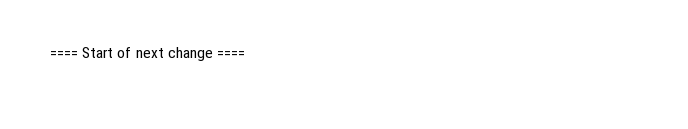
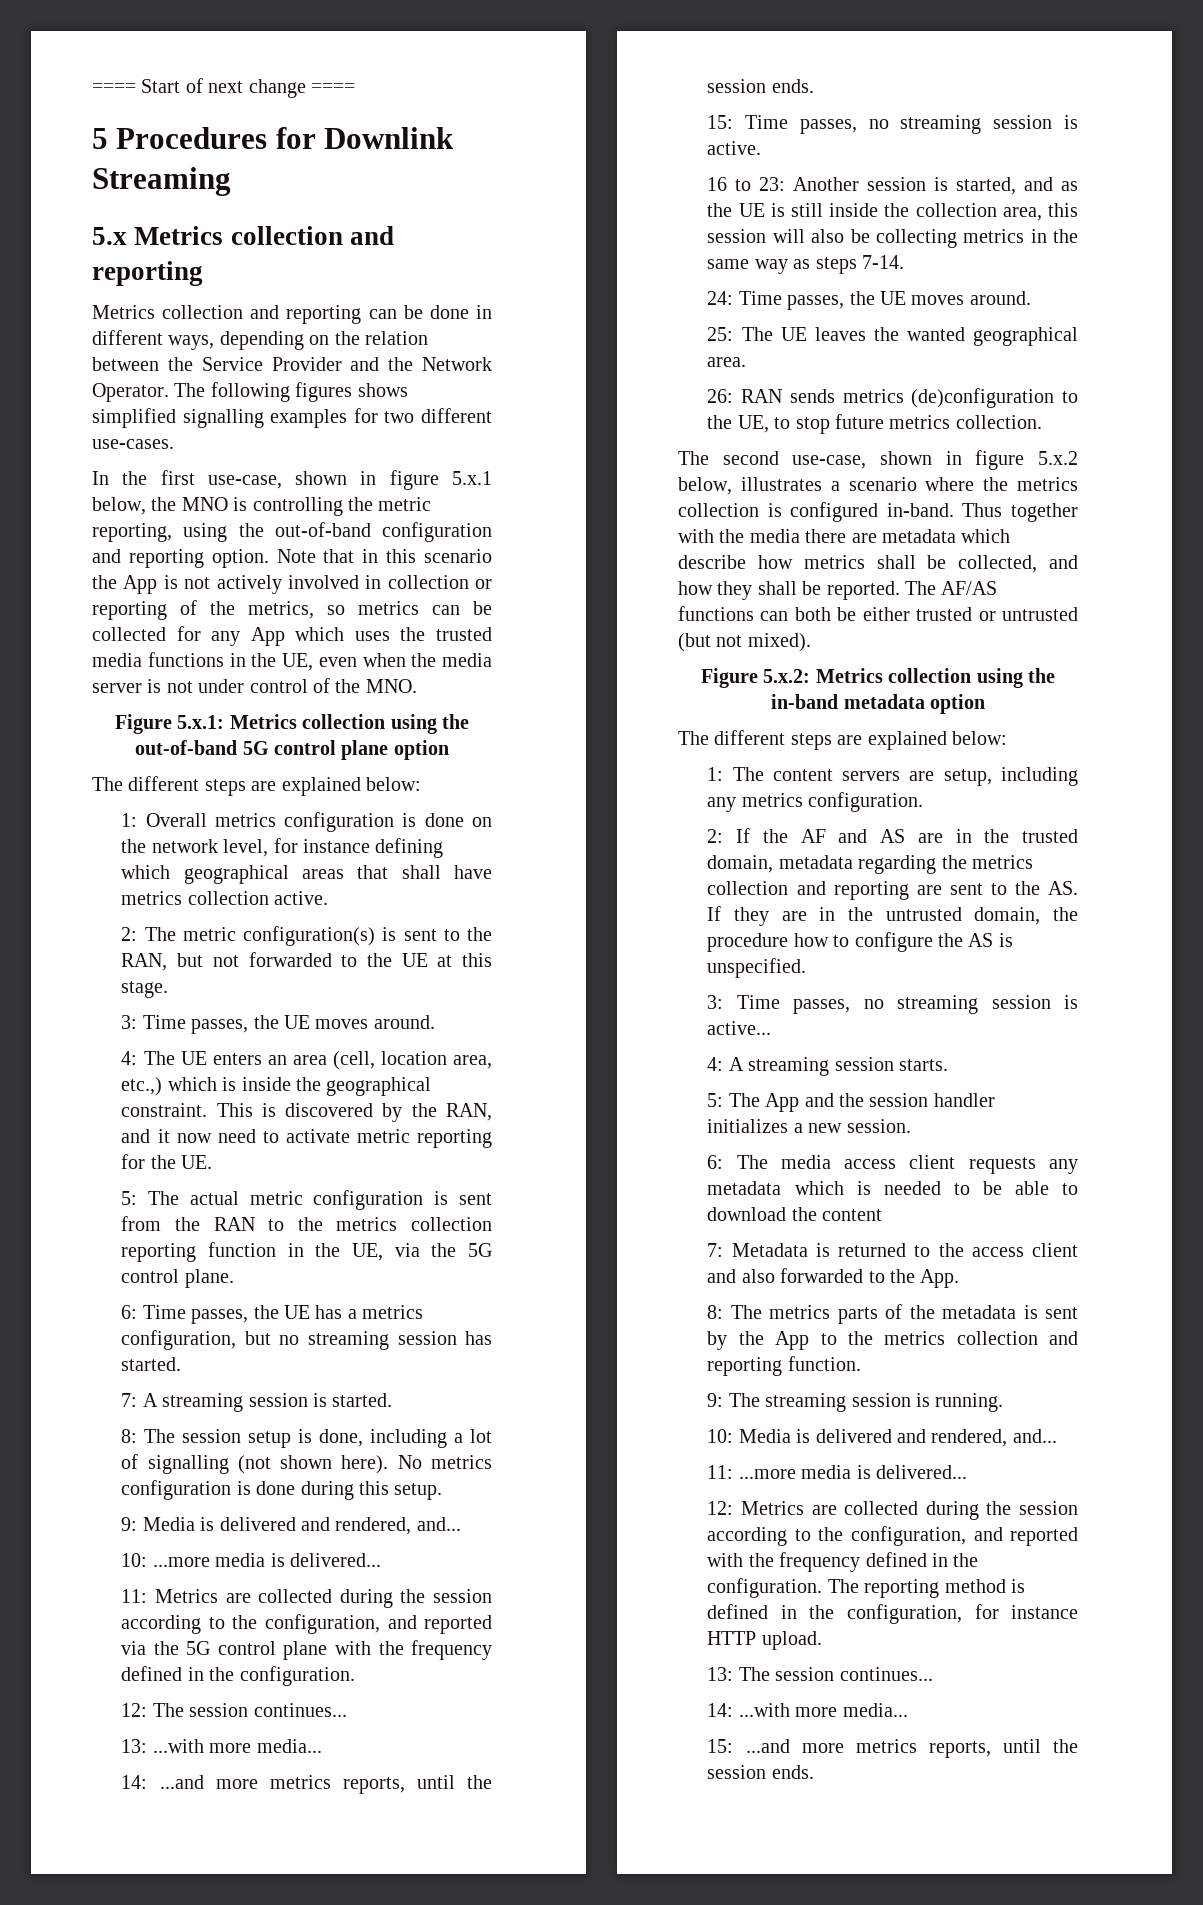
+ 5 Procedures for Downlink Streaming
+ 5.x Metrics collection and reporting
+ Metrics collection and reporting can be done in different ways, depending on the relation between the Service Provider and the Network Operator. The following figures shows simplified signalling examples for two different use-cases.
+ In the first use-case, shown in figure 5.x.1 below, the MNO is controlling the metric reporting, using the out-of-band configuration and reporting option. Note that in this scenario the App is not actively involved in collection or reporting of the metrics, so metrics can be collected for any App which uses the trusted media functions in the UE, even when the media server is not under control of the MNO.
+ Figure 5.x.1: Metrics collection using the out-of-band 5G control plane option
+ The different steps are explained below:
+ 1: Overall metrics configuration is done on the network level, for instance defining which geographical areas that shall have metrics collection active.
+ 2: The metric configuration(s) is sent to the RAN, but not forwarded to the UE at this stage.
+ 3: Time passes, the UE moves around.
+ 4: The UE enters an area (cell, location area, etc.,) which is inside the geographical constraint. This is discovered by the RAN, and it now need to activate metric reporting for the UE.
+ 5: The actual metric configuration is sent from the RAN to the metrics collection reporting function in the UE, via the 5G control plane.
+ 6: Time passes, the UE has a metrics configuration, but no streaming session has started.
+ 7: A streaming session is started.
+ 8: The session setup is done, including a lot of signalling (not shown here). No metrics configuration is done during this setup.
+ 9: Media is delivered and rendered, and...
+ 10: ...more media is delivered...
+ 11: Metrics are collected during the session according to the configuration, and reported via the 5G control plane with the frequency defined in the configuration.
+ 12: The session continues...
+ 13: ...with more media...
+ 14: ...and more metrics reports, until the session ends.
+ 15: Time passes, no streaming session is active.
+ 16 to 23: Another session is started, and as the UE is still inside the collection area, this session will also be collecting metrics in the same way as steps 7-14.
+ 24: Time passes, the UE moves around.
+ 25: The UE leaves the wanted geographical area.
+ 26: RAN sends metrics (de)configuration to the UE, to stop future metrics collection.
+ The second use-case, shown in figure 5.x.2 below, illustrates a scenario where the metrics collection is configured in-band. Thus together with the media there are metadata which describe how metrics shall be collected, and how they shall be reported. The AF/AS functions can both be either trusted or untrusted (but not mixed).
+ Figure 5.x.2: Metrics collection using the in-band metadata option
+ The different steps are explained below:
+ 1: The content servers are setup, including any metrics configuration.
+ 2: If the AF and AS are in the trusted domain, metadata regarding the metrics collection and reporting are sent to the AS. If they are in the untrusted domain, the procedure how to configure the AS is unspecified.
+ 3: Time passes, no streaming session is active...
+ 4: A streaming session starts.
+ 5: The App and the session handler initializes a new session.
+ 6: The media access client requests any metadata which is needed to be able to download the content
+ 7: Metadata is returned to the access client and also forwarded to the App.
+ 8: The metrics parts of the metadata is sent by the App to the metrics collection and reporting function.
+ 9: The streaming session is running.
+ 10: Media is delivered and rendered, and...
+ 11: ...more media is delivered...
+ 12: Metrics are collected during the session according to the configuration, and reported with the frequency defined in the configuration. The reporting method is defined in the configuration, for instance HTTP upload.
+ 13: The session continues...
+ 14: ...with more media...
+ 15: ...and more metrics reports, until the session ends.

